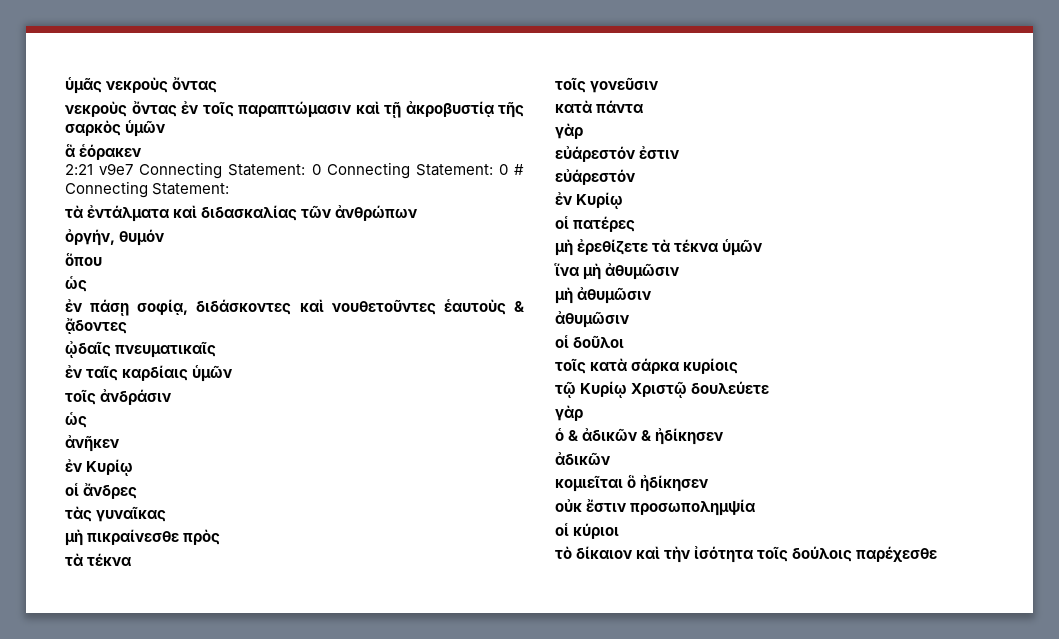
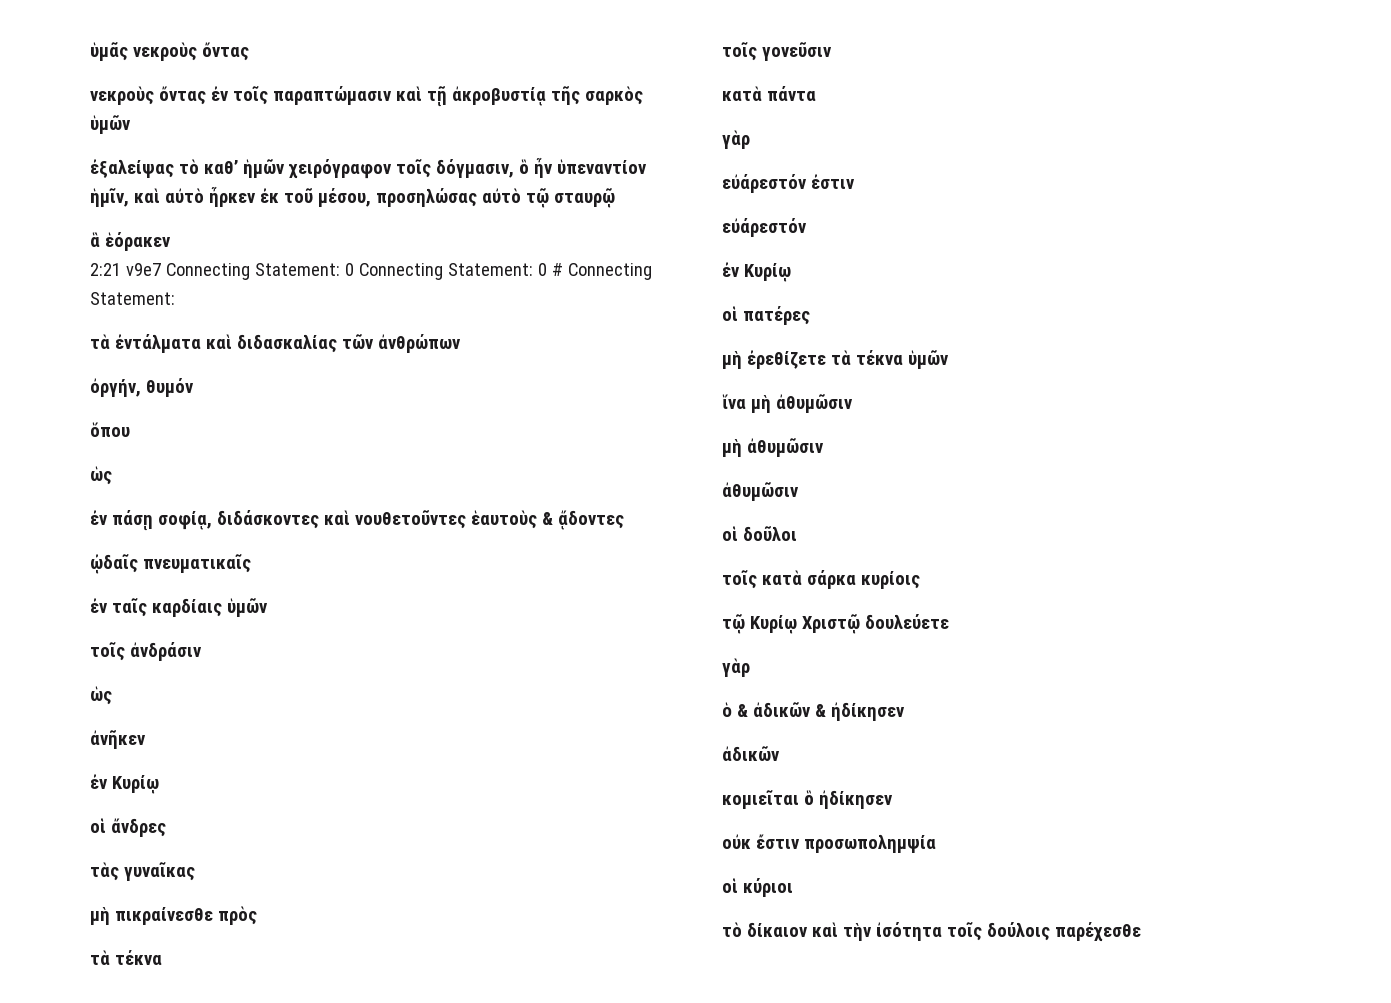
+ ἐξαλείψας τὸ καθ’ ἡμῶν χειρόγραφον τοῖς δόγμασιν, ὃ ἦν ὑπεναντίον ἡμῖν, καὶ αὐτὸ ἦρκεν ἐκ τοῦ μέσου, προσηλώσας αὐτὸ τῷ σταυρῷ

